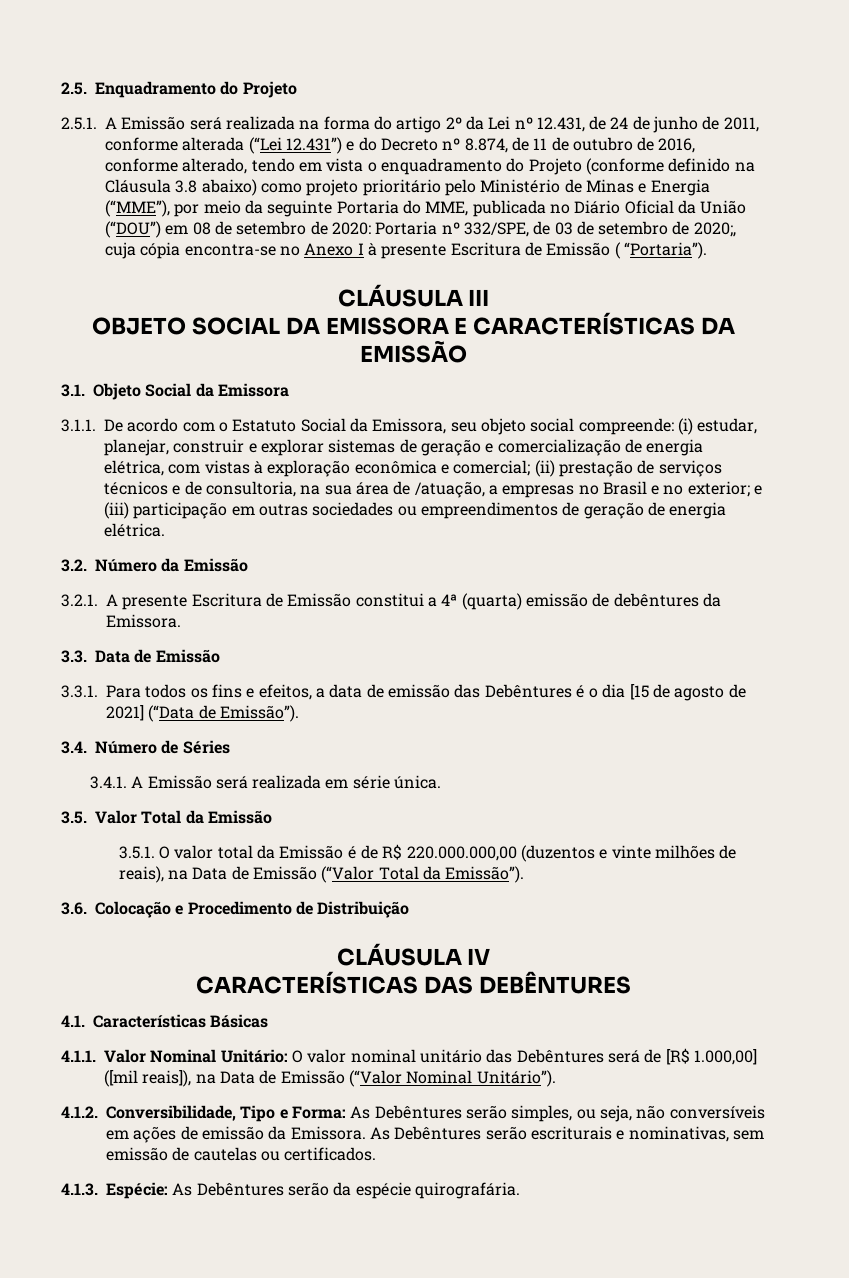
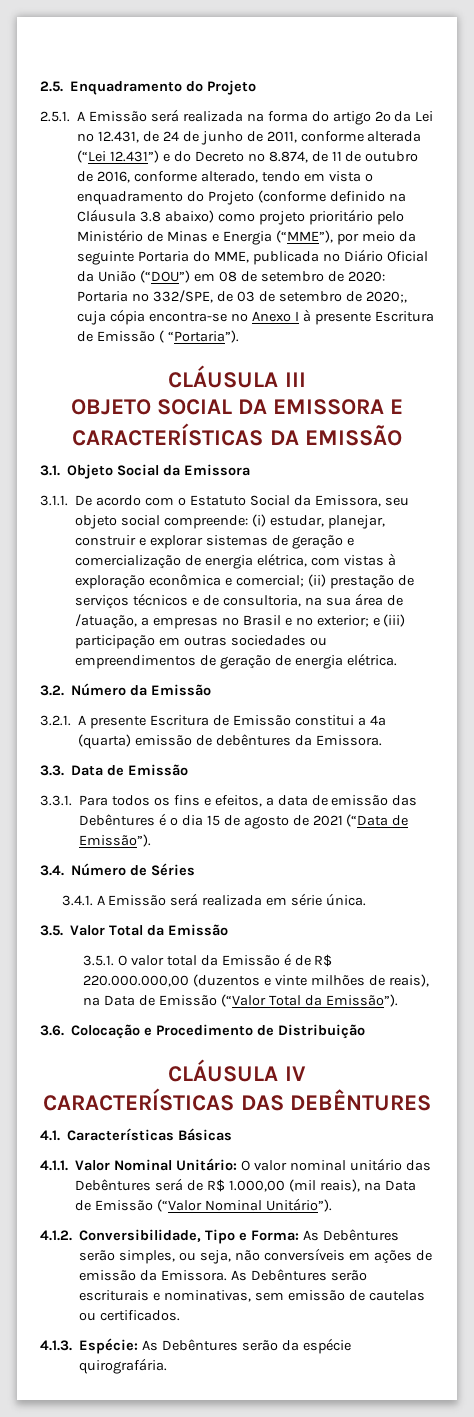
- 3.3.1. Para todos os fins e efeitos, a data de emissão das Debêntures é o dia [15 de agosto de 2021] (“Data de Emissão”).
+ 3.3.1. Para todos os fins e efeitos, a data de emissão das Debêntures é o dia 15 de agosto de 2021 (“Data de Emissão”).
- 4.1.1. Valor Nominal Unitário: O valor nominal unitário das Debêntures será de [R$ 1.000,00] ([mil reais]), na Data de Emissão (“Valor Nominal Unitário”).
+ 4.1.1. Valor Nominal Unitário: O valor nominal unitário das Debêntures será de R$ 1.000,00 (mil reais), na Data de Emissão (“Valor Nominal Unitário”).

